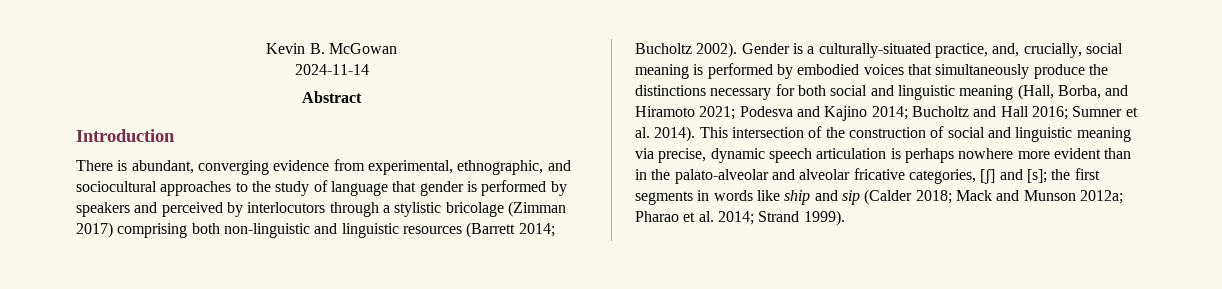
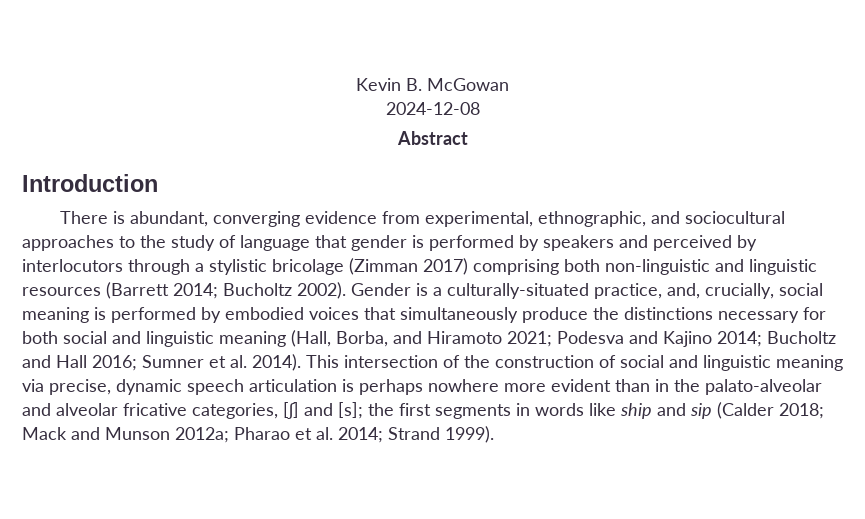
- 2024-11-14
+ 2024-12-08

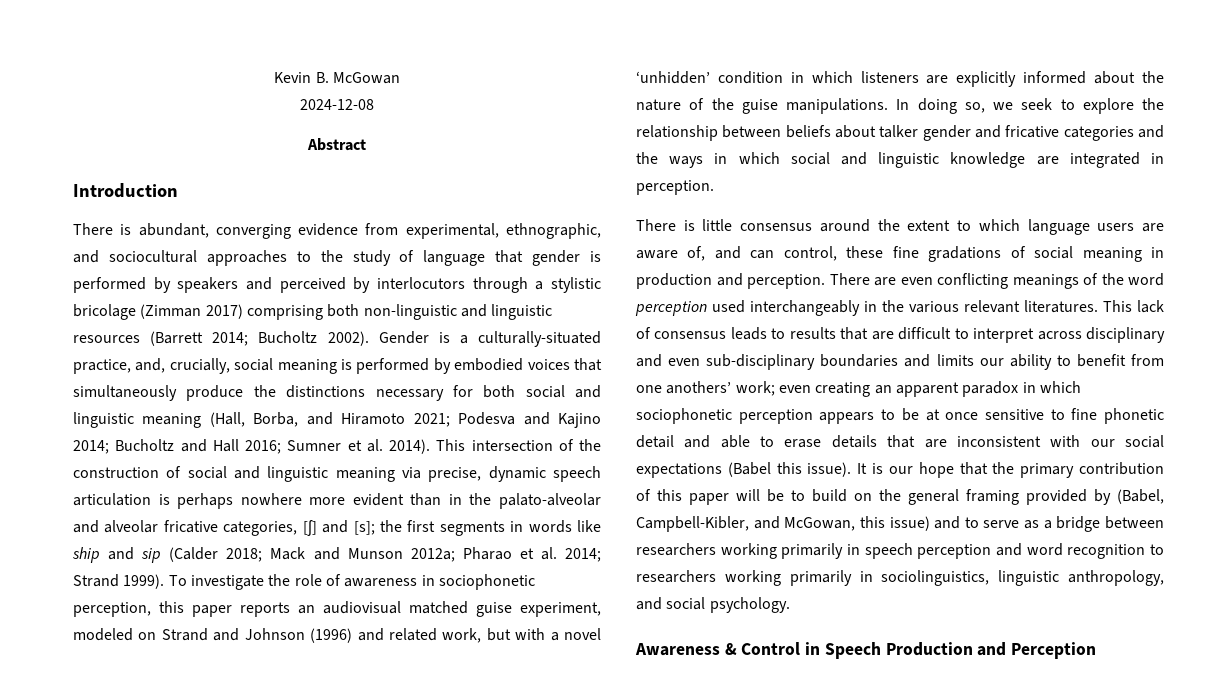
+ To investigate the role of awareness in sociophonetic perception, this paper reports an audiovisual matched guise experiment, modeled on Strand and Johnson (1996) and related work, but with a novel ‘unhidden’ condition in which listeners are explicitly informed about the nature of the guise manipulations. In doing so, we seek to explore the relationship between beliefs about talker gender and fricative categories and the ways in which social and linguistic knowledge are integrated in perception.
+ There is little consensus around the extent to which language users are aware of, and can control, these fine gradations of social meaning in production and perception. There are even conflicting meanings of the word perception used interchangeably in the various relevant literatures. This lack of consensus leads to results that are difficult to interpret across disciplinary and even sub-disciplinary boundaries and limits our ability to benefit from one anothers’ work; even creating an apparent paradox in which sociophonetic perception appears to be at once sensitive to fine phonetic detail and able to erase details that are inconsistent with our social expectations (Babel this issue). It is our hope that the primary contribution of this paper will be to build on the general framing provided by (Babel, Campbell-Kibler, and McGowan, this issue) and to serve as a bridge between researchers working primarily in speech perception and word recognition to researchers working primarily in sociolinguistics, linguistic anthropology, and social psychology.
+ Awareness & Control in Speech Production and Perception

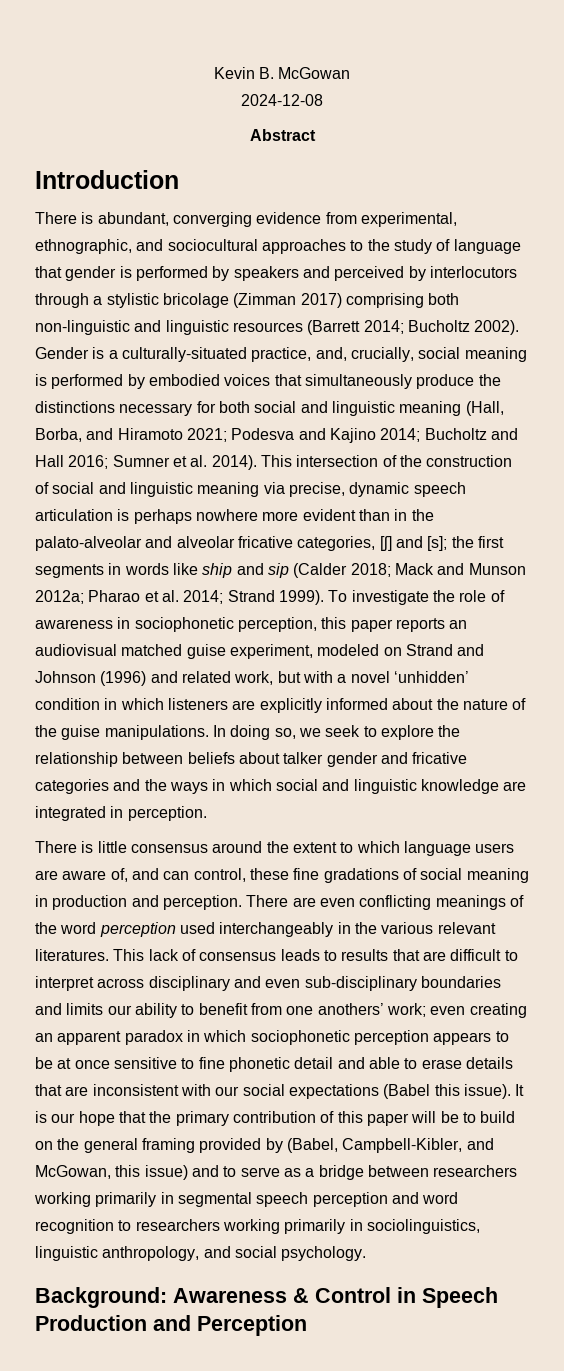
- It is our hope that the primary contribution of this paper will be to build on the general framing provided by (Babel, Campbell-Kibler, and McGowan, this issue) and to serve as a bridge between researchers working primarily in speech perception and word recognition to researchers working primarily in sociolinguistics, linguistic anthropology, and social psychology.
+ It is our hope that the primary contribution of this paper will be to build on the general framing provided by (Babel, Campbell-Kibler, and McGowan, this issue) and to serve as a bridge between researchers working primarily in segmental speech perception and word recognition to researchers working primarily in sociolinguistics, linguistic anthropology, and social psychology.
- Awareness & Control in Speech Production and Perception
+ Background: Awareness & Control in Speech Production and Perception

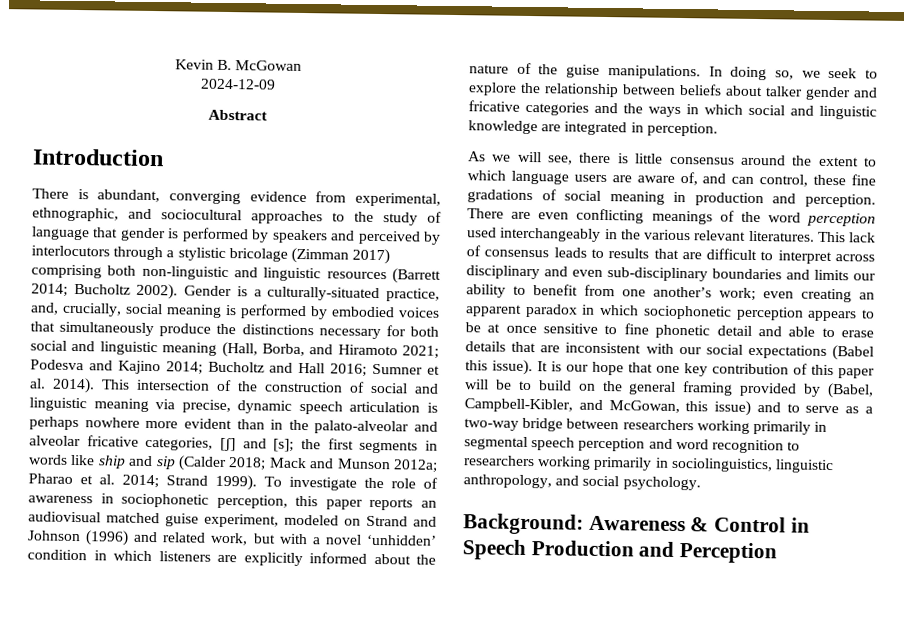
- 2024-12-08
+ 2024-12-09
- There is little consensus around the extent to which language users are aware of, and can control, these fine gradations of social meaning in production and perception.
+ As we will see, there is little consensus around the extent to which language users are aware of, and can control, these fine gradations of social meaning in production and perception.
- This lack of consensus leads to results that are difficult to interpret across disciplinary and even sub-disciplinary boundaries and limits our ability to benefit from one anothers’ work;
+ This lack of consensus leads to results that are difficult to interpret across disciplinary and even sub-disciplinary boundaries and limits our ability to benefit from one another’s work;
- It is our hope that the primary contribution of this paper will be to build on the general framing provided by (Babel, Campbell-Kibler, and McGowan, this issue) and to serve as a bridge between researchers working primarily in segmental speech perception and word recognition to researchers working primarily in sociolinguistics, linguistic anthropology, and social psychology.
+ It is our hope that one key contribution of this paper will be to build on the general framing provided by (Babel, Campbell-Kibler, and McGowan, this issue) and to serve as a two-way bridge between researchers working primarily in segmental speech perception and word recognition to researchers working primarily in sociolinguistics, linguistic anthropology, and social psychology.

